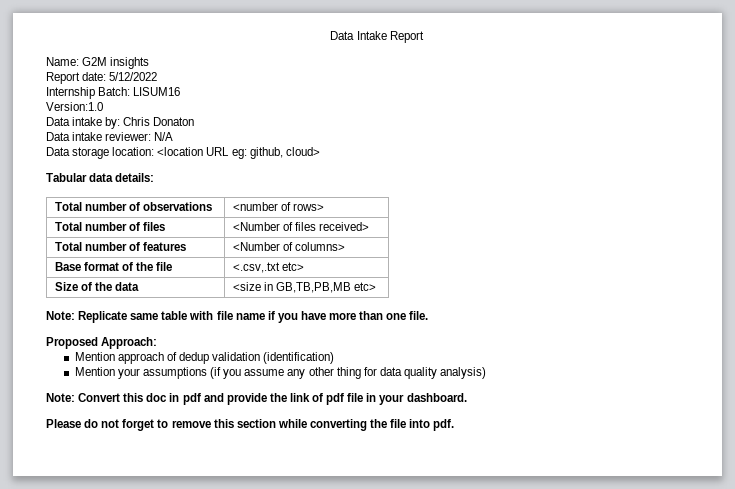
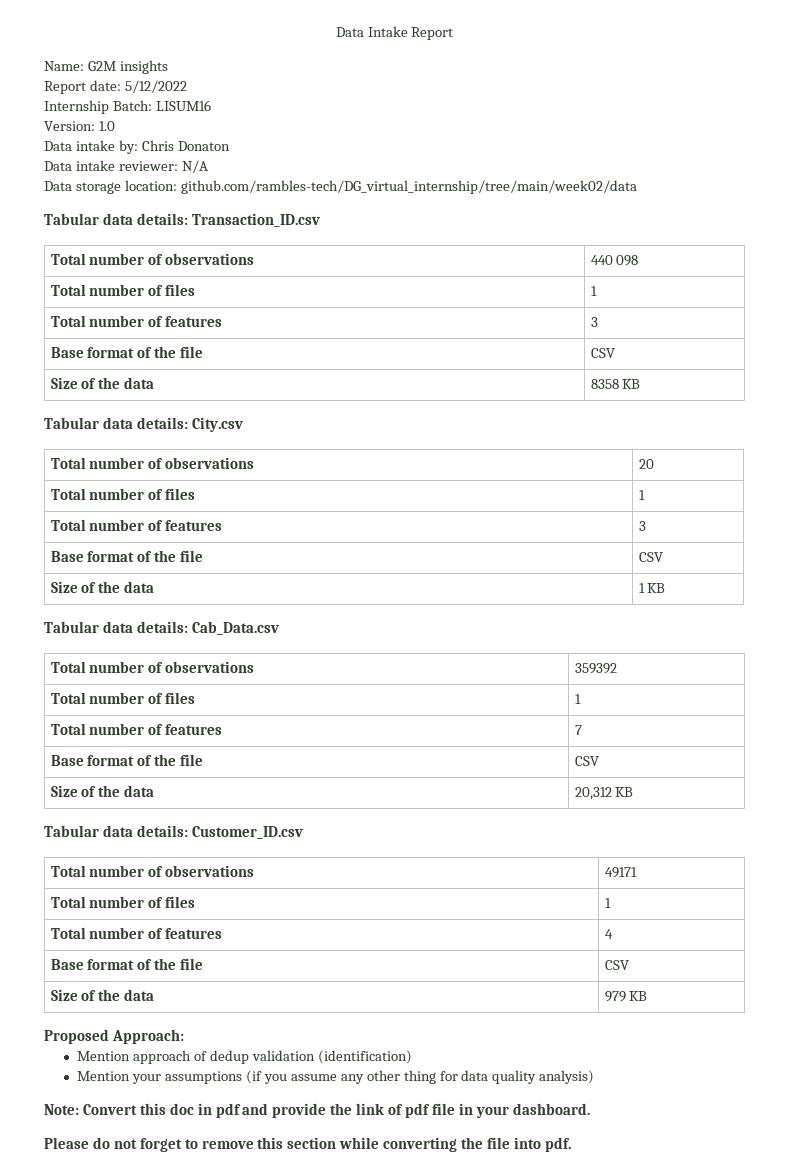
- Version:1.0
+ Version: 1.0
- Data storage location: <location URL eg: github, cloud>
- Tabular data details:
- Total number of observations | <number of rows>
- Total number of files | <Number of files received>
- Total number of features | <Number of columns>
- Base format of the file | <.csv,.txt etc>
- Size of the data | <size in GB,TB,PB,MB etc>
- Note: Replicate same table with file name if you have more than one file.
+ Data storage location: github.com/rambles-tech/DG_virtual_internship/tree/main/week02/data
+ Tabular data details: Transaction_ID.csv
+ Total number of observations | 440 098
+ Total number of files | 1
+ Total number of features | 3
+ Base format of the file | CSV
+ Size of the data | 8358 KB
+ Tabular data details: City.csv
+ Total number of observations | 20
+ Total number of files | 1
+ Total number of features | 3
+ Base format of the file | CSV
+ Size of the data | 1 KB
+ Tabular data details: Cab_Data.csv
+ Total number of observations | 359392
+ Total number of files | 1
+ Total number of features | 7
+ Base format of the file | CSV
+ Size of the data | 20,312 KB
+ Tabular data details: Customer_ID.csv
+ Total number of observations | 49171
+ Total number of files | 1
+ Total number of features | 4
+ Base format of the file | CSV
+ Size of the data | 979 KB

